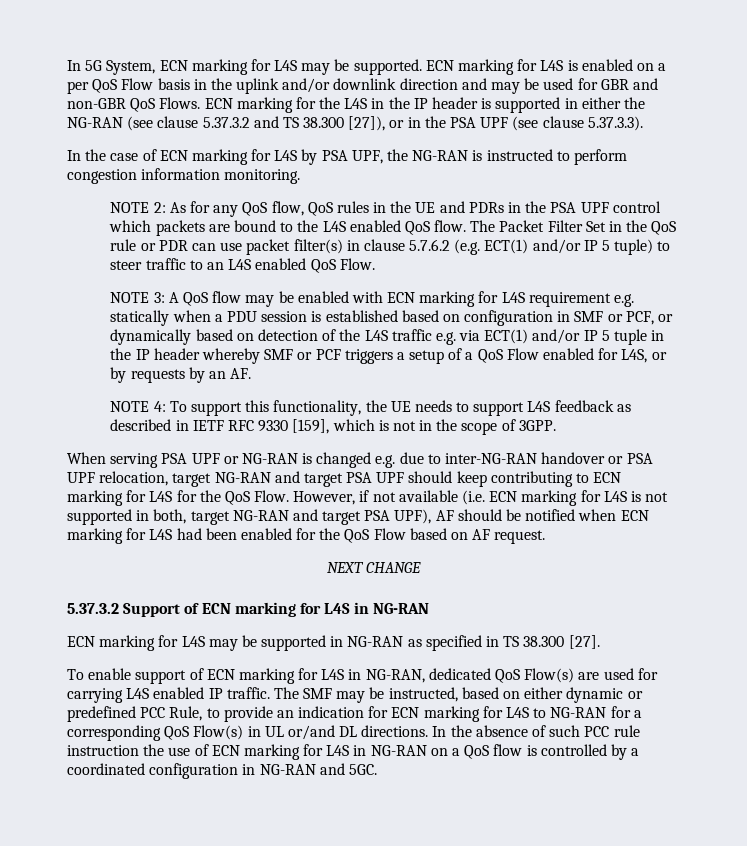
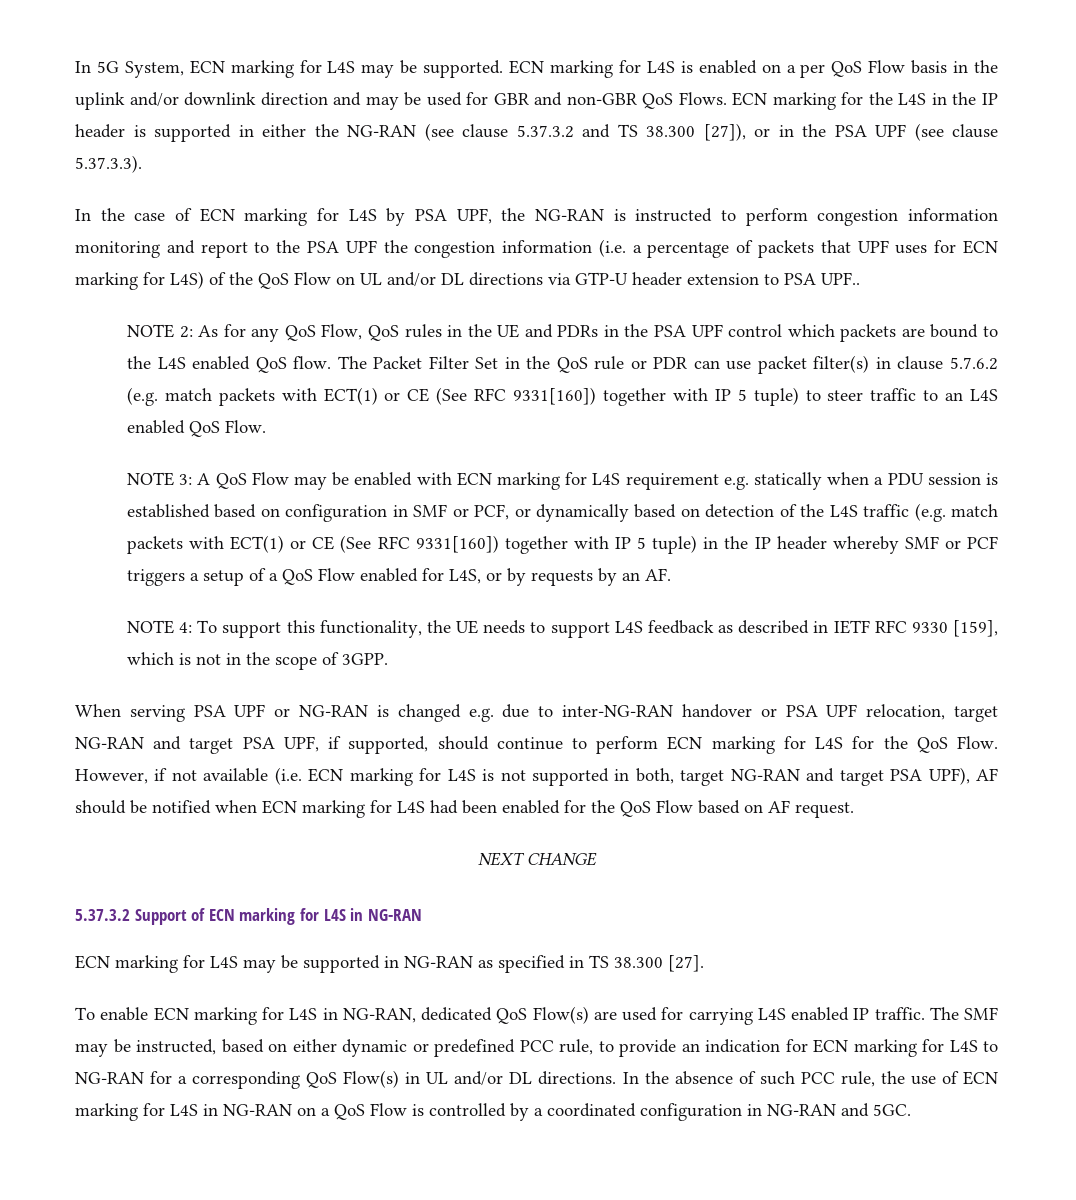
- In the case of ECN marking for L4S by PSA UPF, the NG-RAN is instructed to perform congestion information monitoring.
+ In the case of ECN marking for L4S by PSA UPF, the NG-RAN is instructed to perform congestion information monitoring and report to the PSA UPF the congestion information (i.e. a percentage of packets that UPF uses for ECN marking for L4S) of the QoS Flow on UL and/or DL directions via GTP-U header extension to PSA UPF..
- NOTE 2: As for any QoS flow, QoS rules in the UE and PDRs in the PSA UPF control which packets are bound to the L4S enabled QoS flow.
+ NOTE 2: As for any QoS Flow, QoS rules in the UE and PDRs in the PSA UPF control which packets are bound to the L4S enabled QoS flow.
- The Packet Filter Set in the QoS rule or PDR can use packet filter(s) in clause 5.7.6.2 (e.g. ECT(1) and/or IP 5 tuple) to steer traffic to an L4S enabled QoS Flow.
+ The Packet Filter Set in the QoS rule or PDR can use packet filter(s) in clause 5.7.6.2 (e.g. match packets with ECT(1) or CE (See RFC 9331[160]) together with IP 5 tuple) to steer traffic to an L4S enabled QoS Flow.
- A QoS flow may be enabled with ECN marking for L4S requirement e.g. statically when a PDU session is established based on configuration in SMF or PCF, or dynamically based on detection of the L4S traffic e.g. via ECT(1) and/or IP 5 tuple in the IP header whereby SMF or PCF triggers a setup of a QoS Flow enabled for L4S, or by requests by an AF.
+ A QoS Flow may be enabled with ECN marking for L4S requirement e.g. statically when a PDU session is established based on configuration in SMF or PCF, or dynamically based on detection of the L4S traffic (e.g. match packets with ECT(1) or CE (See RFC 9331[160]) together with IP 5 tuple) in the IP header whereby SMF or PCF triggers a setup of a QoS Flow enabled for L4S, or by requests by an AF.
- When serving PSA UPF or NG-RAN is changed e.g. due to inter-NG-RAN handover or PSA UPF relocation, target NG-RAN and target PSA UPF should keep contributing to ECN marking for L4S for the QoS Flow.
+ When serving PSA UPF or NG-RAN is changed e.g. due to inter-NG-RAN handover or PSA UPF relocation, target NG-RAN and target PSA UPF, if supported, should continue to perform ECN marking for L4S for the QoS Flow.
- To enable support of ECN marking for L4S in NG-RAN, dedicated QoS Flow(s) are used for carrying L4S enabled IP traffic.
+ To enable ECN marking for L4S in NG-RAN, dedicated QoS Flow(s) are used for carrying L4S enabled IP traffic.
- The SMF may be instructed, based on either dynamic or predefined PCC Rule, to provide an indication for ECN marking for L4S to NG-RAN for a corresponding QoS Flow(s) in UL or/and DL directions.
+ The SMF may be instructed, based on either dynamic or predefined PCC rule, to provide an indication for ECN marking for L4S to NG-RAN for a corresponding QoS Flow(s) in UL and/or DL directions.
- In the absence of such PCC rule instruction the use of ECN marking for L4S in NG-RAN on a QoS flow is controlled by a coordinated configuration in NG-RAN and 5GC.
+ In the absence of such PCC rule, the use of ECN marking for L4S in NG-RAN on a QoS Flow is controlled by a coordinated configuration in NG-RAN and 5GC.

